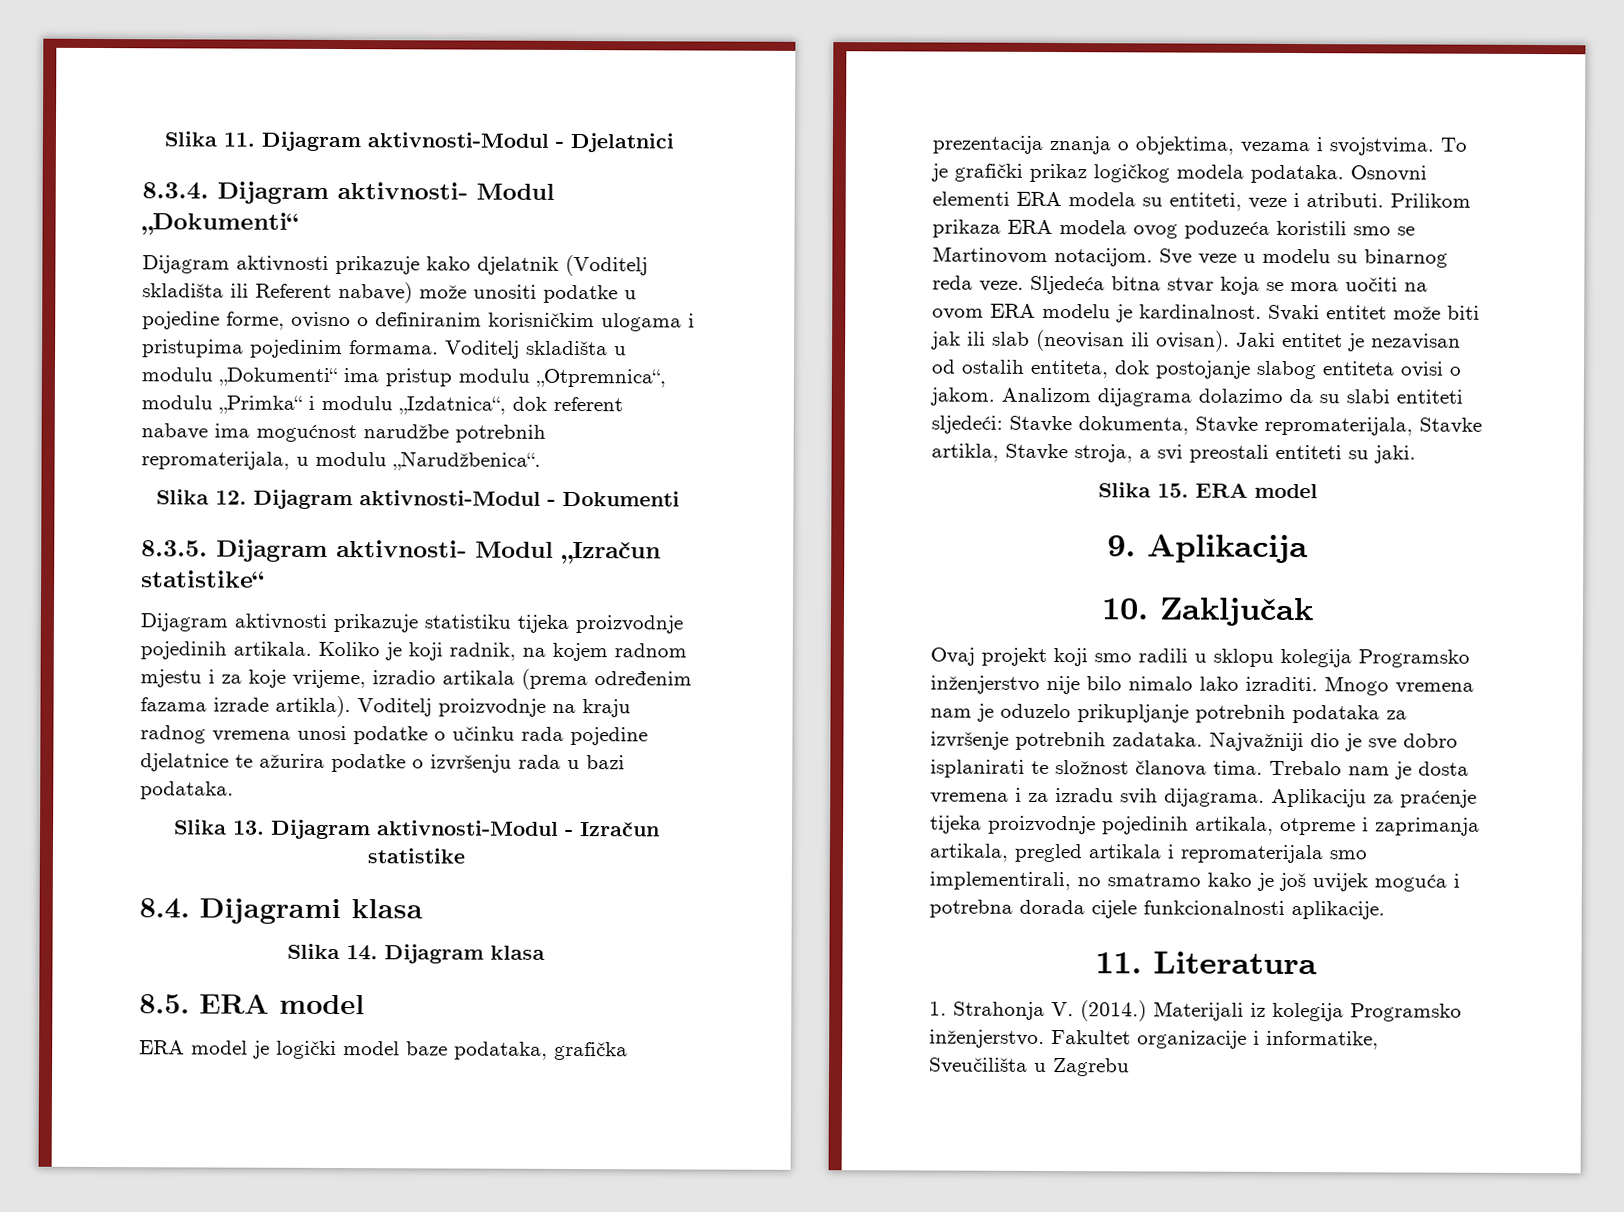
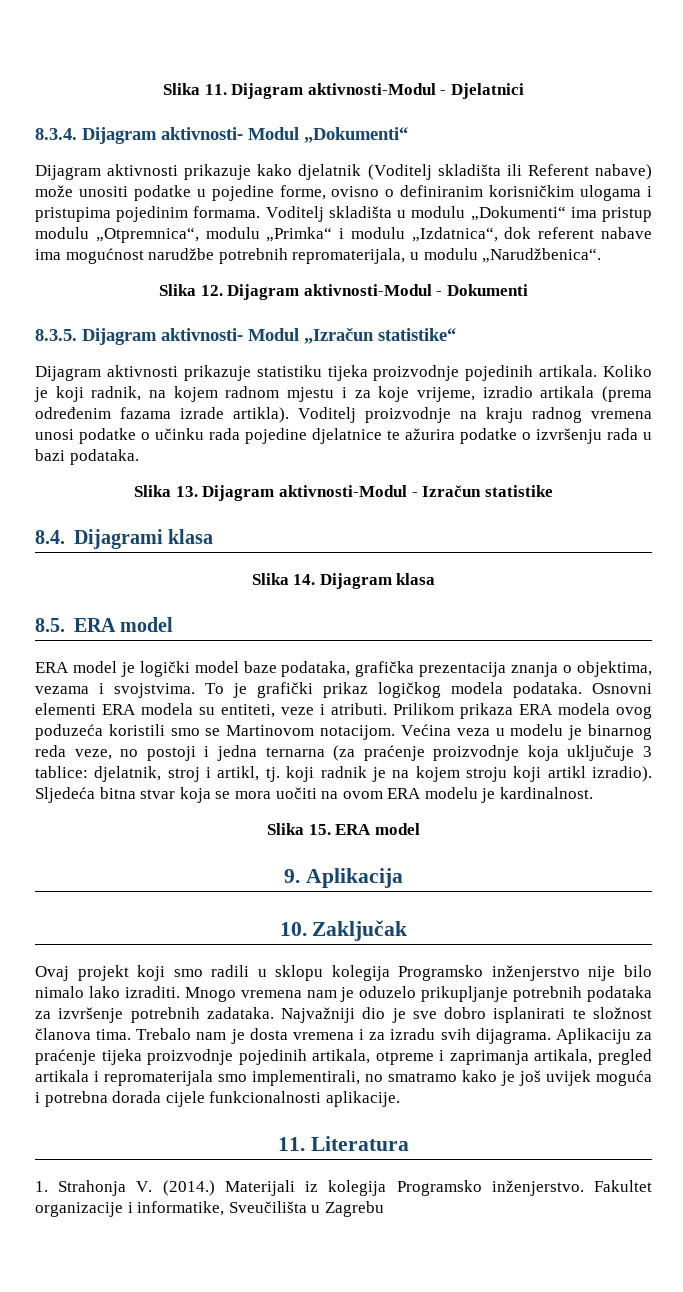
- Sve veze u modelu su binarnog reda veze.
+ Većina veza u modelu je binarnog reda veze, no postoji i jedna ternarna (za praćenje proizvodnje koja uključuje 3 tablice: djelatnik, stroj i artikl, tj. koji radnik je na kojem stroju koji artikl izradio).
- Svaki entitet može biti jak ili slab (neovisan ili ovisan). Jaki entitet je nezavisan od ostalih entiteta, dok postojanje slabog entiteta ovisi o jakom. Analizom dijagrama dolazimo da su slabi entiteti sljedeći: Stavke dokumenta, Stavke repromaterijala, Stavke artikla, Stavke stroja, a svi preostali entiteti su jaki.

